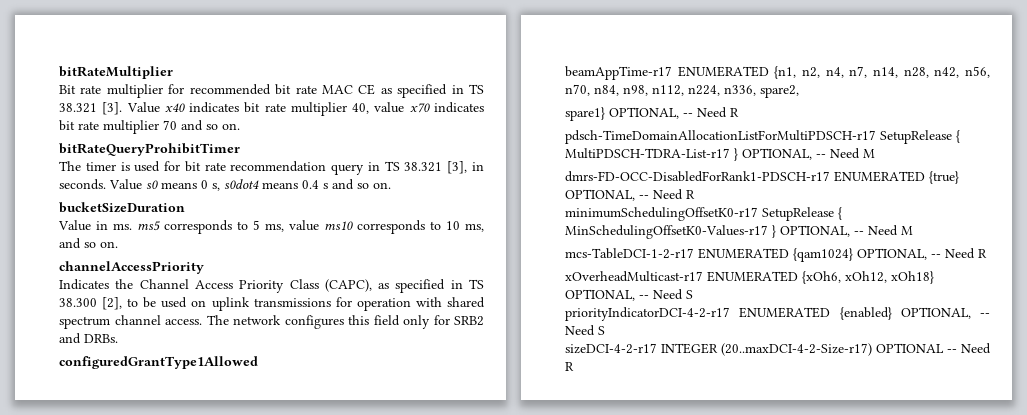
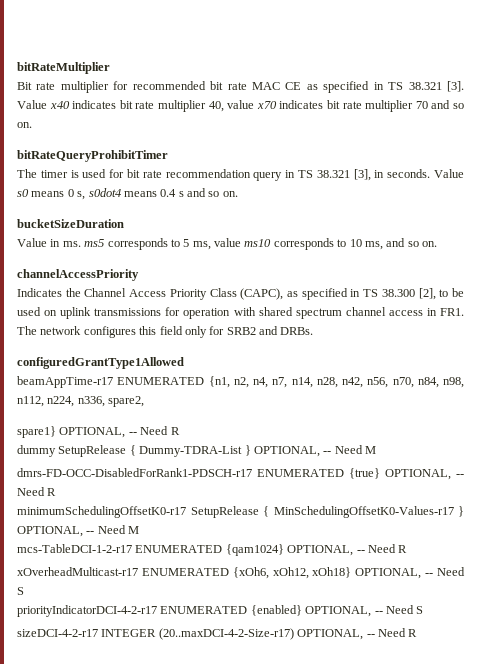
- Indicates the Channel Access Priority Class (CAPC), as specified in TS 38.300 [2], to be used on uplink transmissions for operation with shared spectrum channel access. The network configures this field only for SRB2 and DRBs.
+ Indicates the Channel Access Priority Class (CAPC), as specified in TS 38.300 [2], to be used on uplink transmissions for operation with shared spectrum channel access in FR1. The network configures this field only for SRB2 and DRBs.
- pdsch-TimeDomainAllocationListForMultiPDSCH-r17 SetupRelease { MultiPDSCH-TDRA-List-r17 } OPTIONAL, -- Need M
+ dummy SetupRelease { Dummy-TDRA-List } OPTIONAL, -- Need M
- sizeDCI-4-2-r17 INTEGER (20..maxDCI-4-2-Size-r17) OPTIONAL -- Need R
+ sizeDCI-4-2-r17 INTEGER (20..maxDCI-4-2-Size-r17) OPTIONAL, -- Need R

